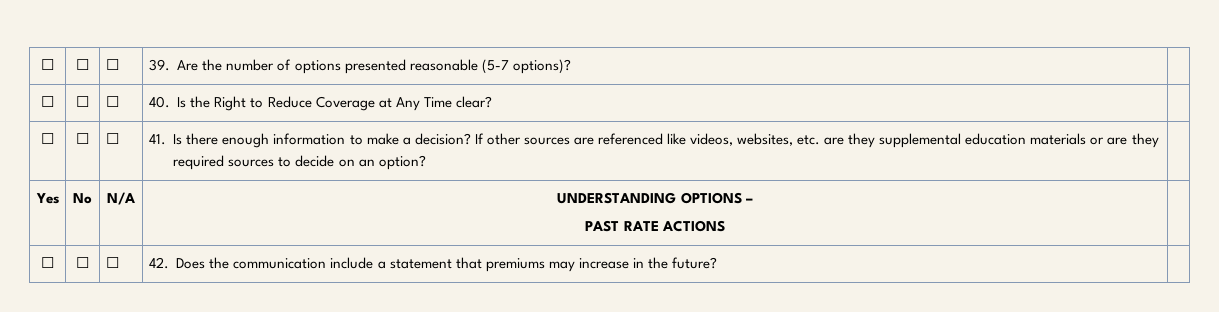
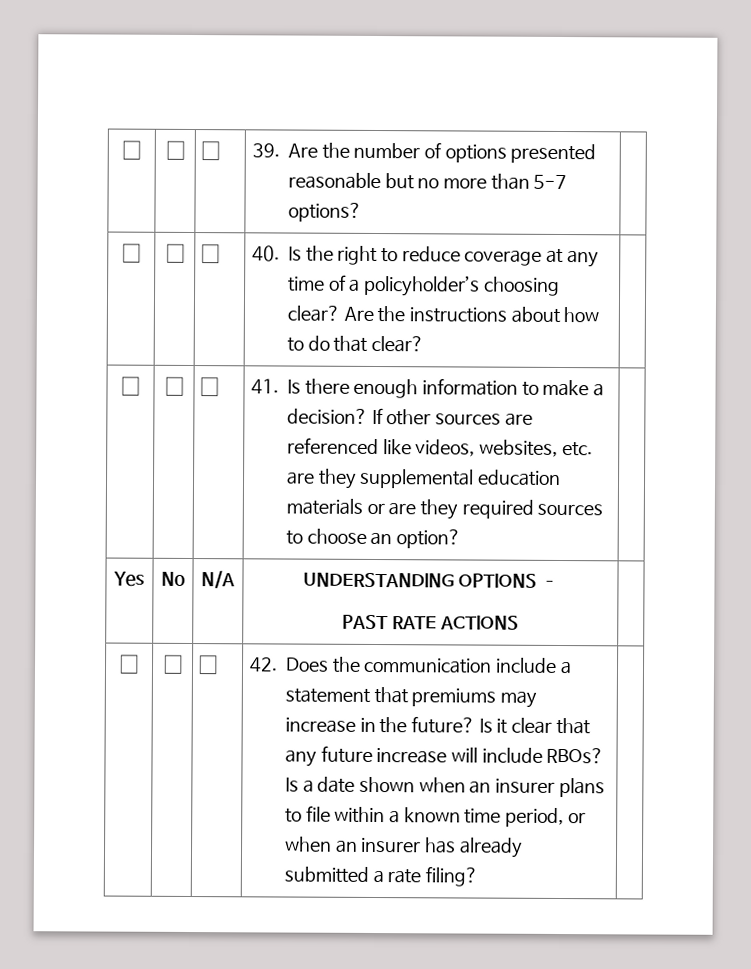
- ☐ | ☐ | ☐ | 39. Are the number of options presented reasonable (5-7 options)? |
+ ☐ | ☐ | ☐ | 39. Are the number of options presented reasonable but no more than 5-7 options? |
- ☐ | ☐ | ☐ | 40. Is the Right to Reduce Coverage at Any Time clear? |
+ ☐ | ☐ | ☐ | 40. Is the right to reduce coverage at any time of a policyholder’s choosing clear? Are the instructions about how to do that clear? |
- ☐ | ☐ | ☐ | 41. Is there enough information to make a decision? If other sources are referenced like videos, websites, etc. are they supplemental education materials or are they required sources to decide on an option? |
+ ☐ | ☐ | ☐ | 41. Is there enough information to make a decision? If other sources are referenced like videos, websites, etc. are they supplemental education materials or are they required sources to choose an option? |
+ Is it clear that any future increase will include RBOs? Is a date shown when an insurer plans to file within a known time period, or when an insurer has already submitted a rate filing?

